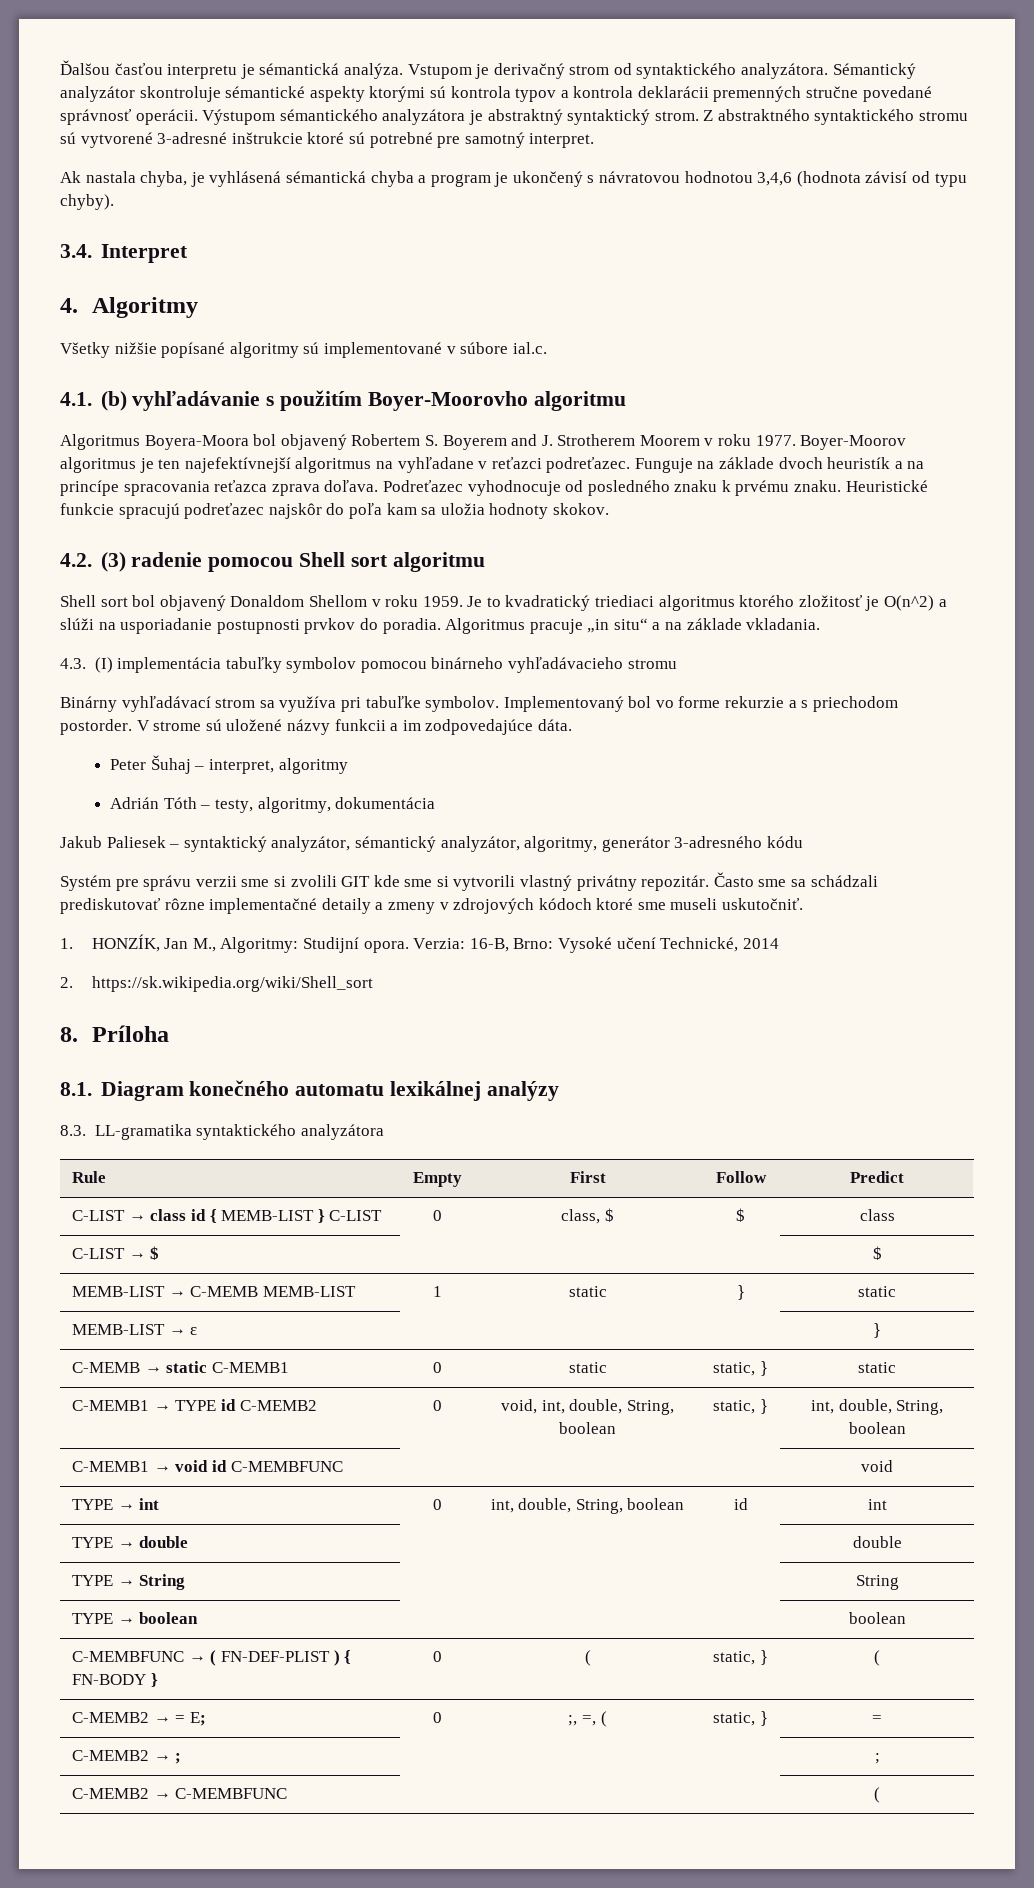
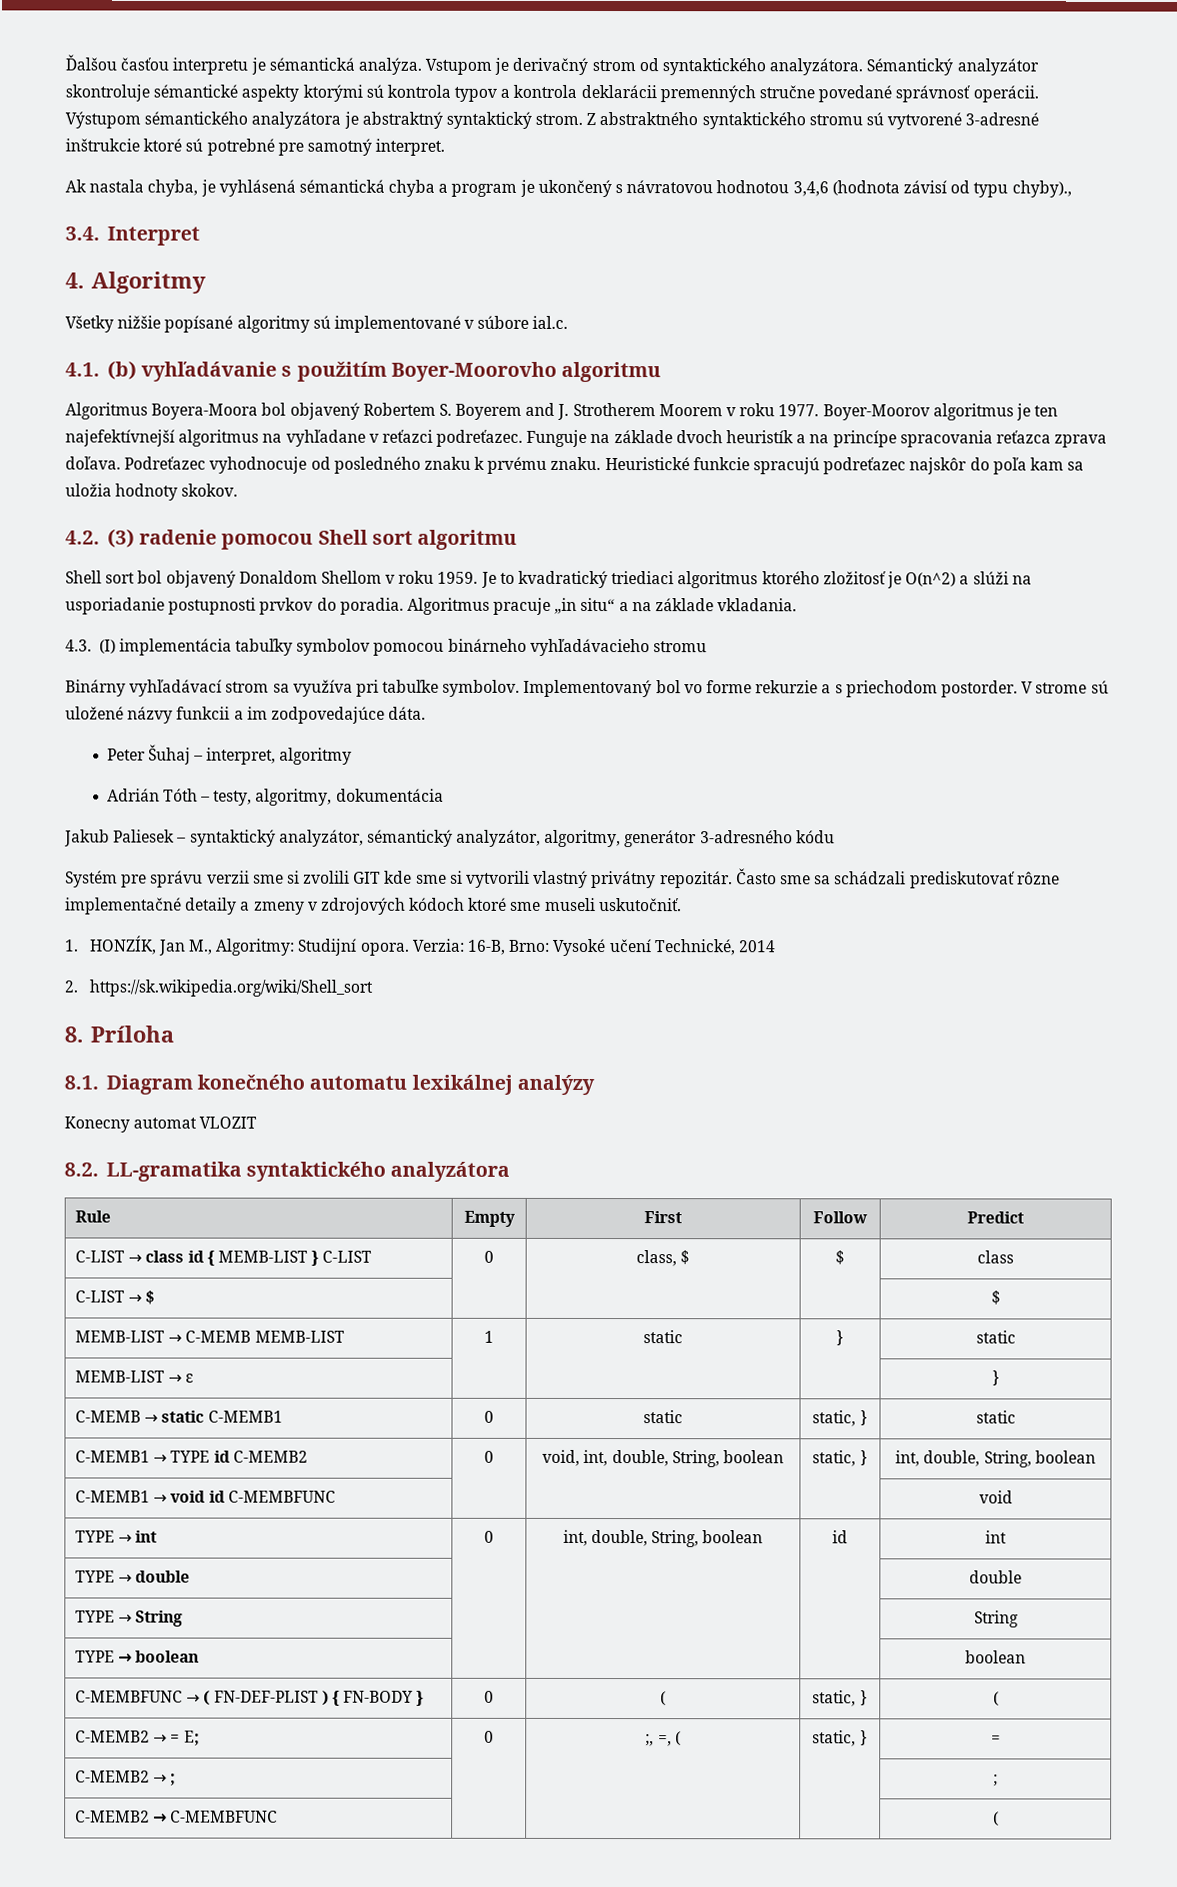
- Ak nastala chyba, je vyhlásená sémantická chyba a program je ukončený s návratovou hodnotou 3,4,6 (hodnota závisí od typu chyby).
+ Ak nastala chyba, je vyhlásená sémantická chyba a program je ukončený s návratovou hodnotou 3,4,6 (hodnota závisí od typu chyby).,
- 8.3. LL-gramatika syntaktického analyzátora
+ Konecny automat VLOZIT
+ 8.2. LL-gramatika syntaktického analyzátora

